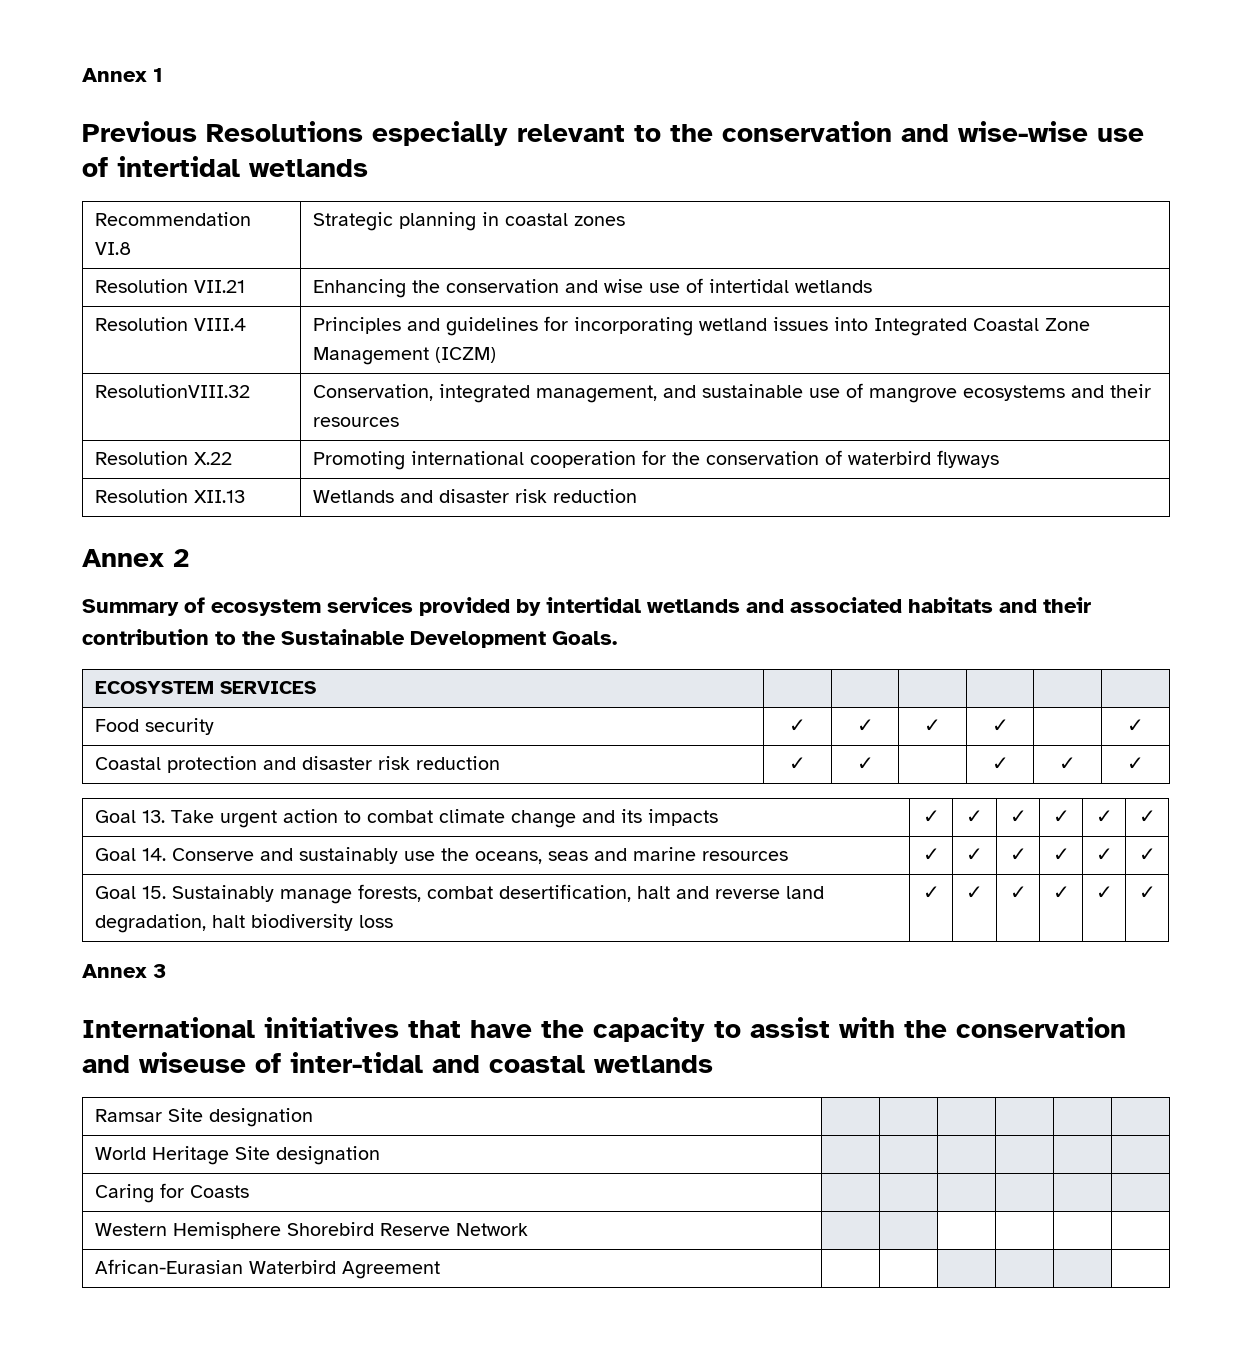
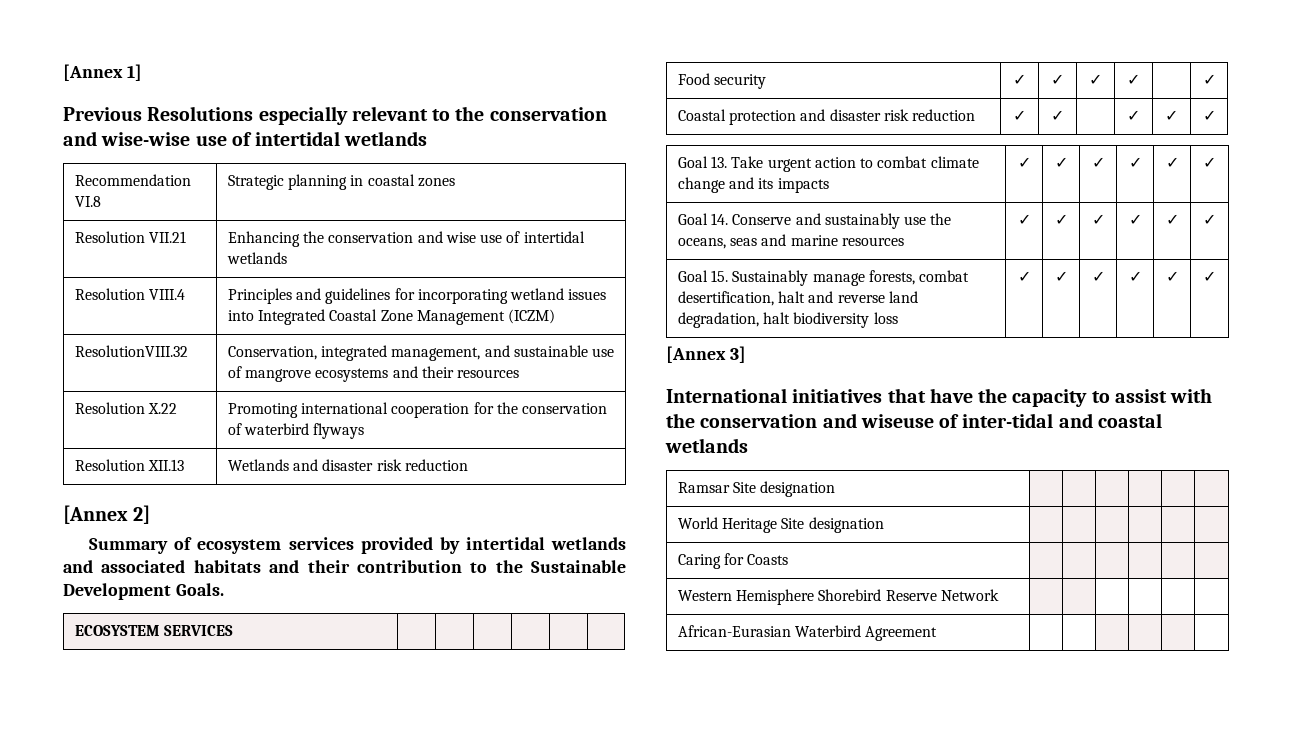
- Annex 1
+ [Annex 1]
- Annex 2
+ [Annex 2]
- Annex 3
+ [Annex 3]

